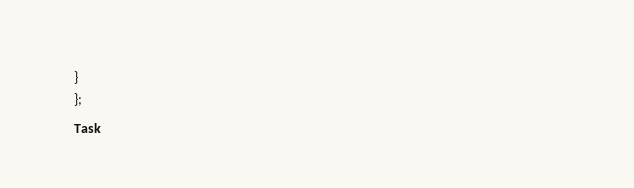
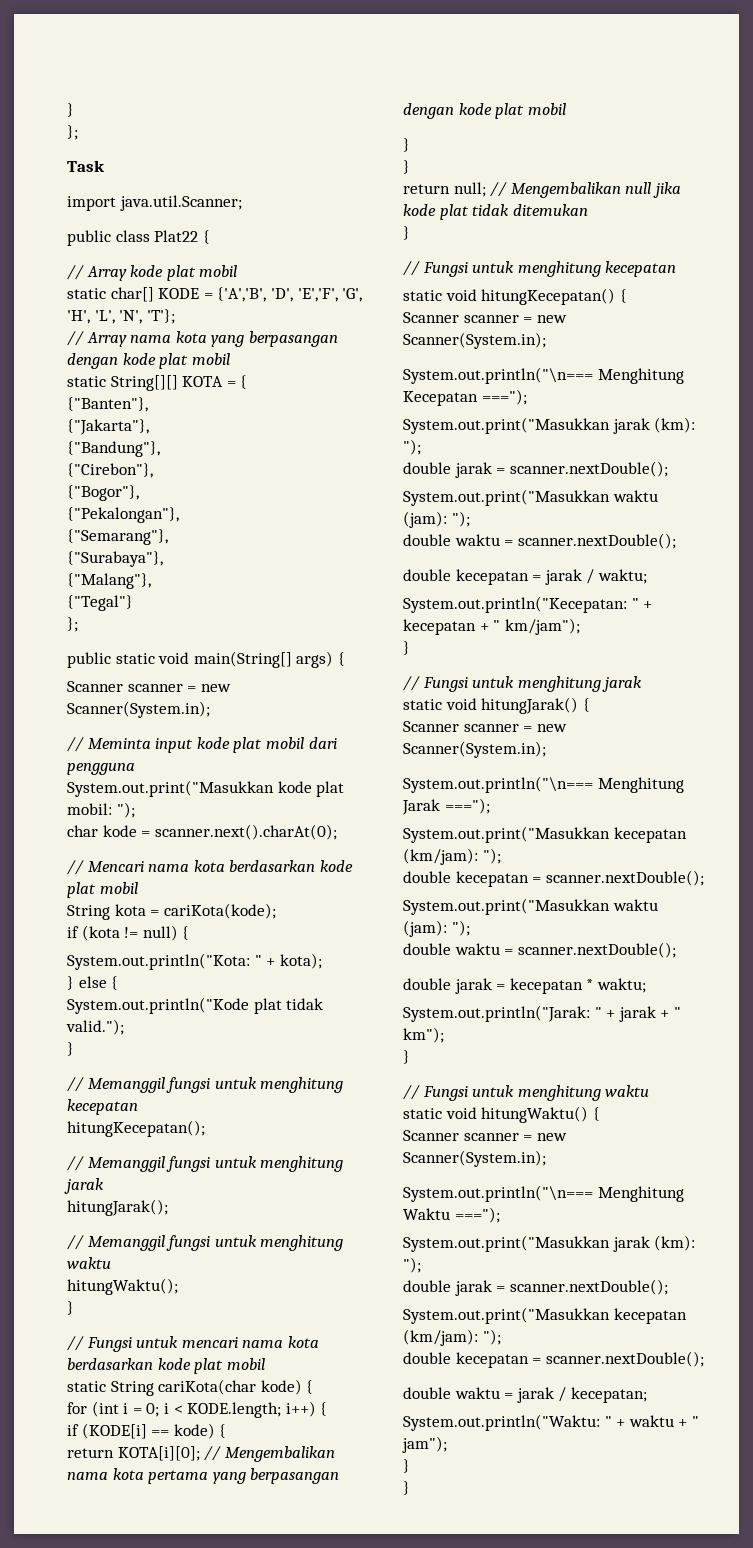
+ import java.util.Scanner;
+ public class Plat22 {
+ // Array kode plat mobil
+ static char[] KODE = {'A','B', 'D', 'E','F', 'G', 'H', 'L', 'N', 'T'};
+ // Array nama kota yang berpasangan dengan kode plat mobil
+ static String[][] KOTA = {
+ {"Banten"},
+ {"Jakarta"},
+ {"Bandung"},
+ {"Cirebon"},
+ {"Bogor"},
+ {"Pekalongan"},
+ {"Semarang"},
+ {"Surabaya"},
+ {"Malang"},
+ {"Tegal"}
+ };
+ public static void main(String[] args) {
+ Scanner scanner = new Scanner(System.in);
+ // Meminta input kode plat mobil dari pengguna
+ System.out.print("Masukkan kode plat mobil: ");
+ char kode = scanner.next().charAt(0);
+ // Mencari nama kota berdasarkan kode plat mobil
+ String kota = cariKota(kode);
+ if (kota != null) {
+ System.out.println("Kota: " + kota);
+ } else {
+ System.out.println("Kode plat tidak valid.");
+ }
+ // Memanggil fungsi untuk menghitung kecepatan
+ hitungKecepatan();
+ // Memanggil fungsi untuk menghitung jarak
+ hitungJarak();
+ // Memanggil fungsi untuk menghitung waktu
+ hitungWaktu();
+ }
+ // Fungsi untuk mencari nama kota berdasarkan kode plat mobil
+ static String cariKota(char kode) {
+ for (int i = 0; i < KODE.length; i++) {
+ if (KODE[i] == kode) {
+ return KOTA[i][0]; // Mengembalikan nama kota pertama yang berpasangan dengan kode plat mobil
+ }
+ }
+ return null; // Mengembalikan null jika kode plat tidak ditemukan
+ }
+ // Fungsi untuk menghitung kecepatan
+ static void hitungKecepatan() {
+ Scanner scanner = new Scanner(System.in);
+ System.out.println("\n=== Menghitung Kecepatan ===");
+ System.out.print("Masukkan jarak (km): ");
+ double jarak = scanner.nextDouble();
+ System.out.print("Masukkan waktu (jam): ");
+ double waktu = scanner.nextDouble();
+ double kecepatan = jarak / waktu;
+ System.out.println("Kecepatan: " + kecepatan + " km/jam");
+ }
+ // Fungsi untuk menghitung jarak
+ static void hitungJarak() {
+ Scanner scanner = new Scanner(System.in);
+ System.out.println("\n=== Menghitung Jarak ===");
+ System.out.print("Masukkan kecepatan (km/jam): ");
+ double kecepatan = scanner.nextDouble();
+ System.out.print("Masukkan waktu (jam): ");
+ double waktu = scanner.nextDouble();
+ double jarak = kecepatan * waktu;
+ System.out.println("Jarak: " + jarak + " km");
+ }
+ // Fungsi untuk menghitung waktu
+ static void hitungWaktu() {
+ Scanner scanner = new Scanner(System.in);
+ System.out.println("\n=== Menghitung Waktu ===");
+ System.out.print("Masukkan jarak (km): ");
+ double jarak = scanner.nextDouble();
+ System.out.print("Masukkan kecepatan (km/jam): ");
+ double kecepatan = scanner.nextDouble();
+ double waktu = jarak / kecepatan;
+ System.out.println("Waktu: " + waktu + " jam");
+ }
+ }

